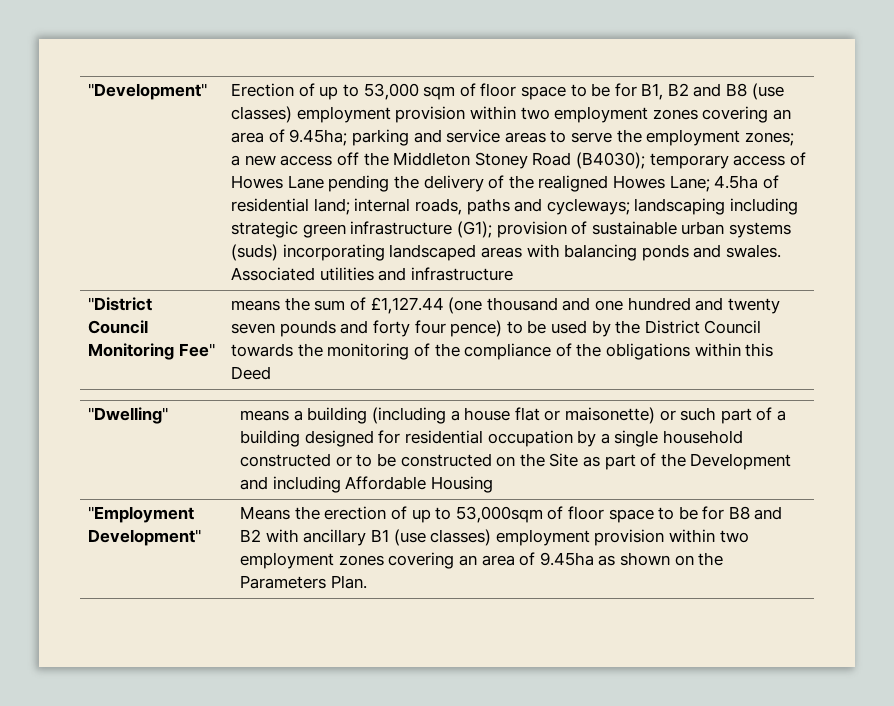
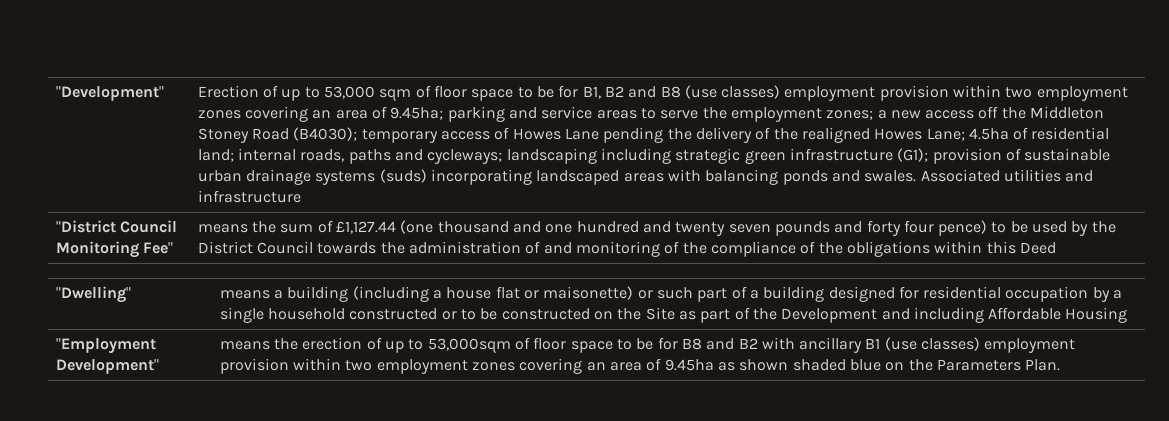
- provision of sustainable urban systems (suds) incorporating landscaped areas with balancing ponds and swales.
+ provision of sustainable urban drainage systems (suds) incorporating landscaped areas with balancing ponds and swales.
- means the sum of £1,127.44 (one thousand and one hundred and twenty seven pounds and forty four pence) to be used by the District Council towards the monitoring of the compliance of the obligations within this Deed
+ means the sum of £1,127.44 (one thousand and one hundred and twenty seven pounds and forty four pence) to be used by the District Council towards the administration of and monitoring of the compliance of the obligations within this Deed
- Means the erection of up to 53,000sqm of floor space to be for B8 and B2 with ancillary B1 (use classes) employment provision within two employment zones covering an area of 9.45ha as shown on the Parameters Plan.
+ means the erection of up to 53,000sqm of floor space to be for B8 and B2 with ancillary B1 (use classes) employment provision within two employment zones covering an area of 9.45ha as shown shaded blue on the Parameters Plan.

